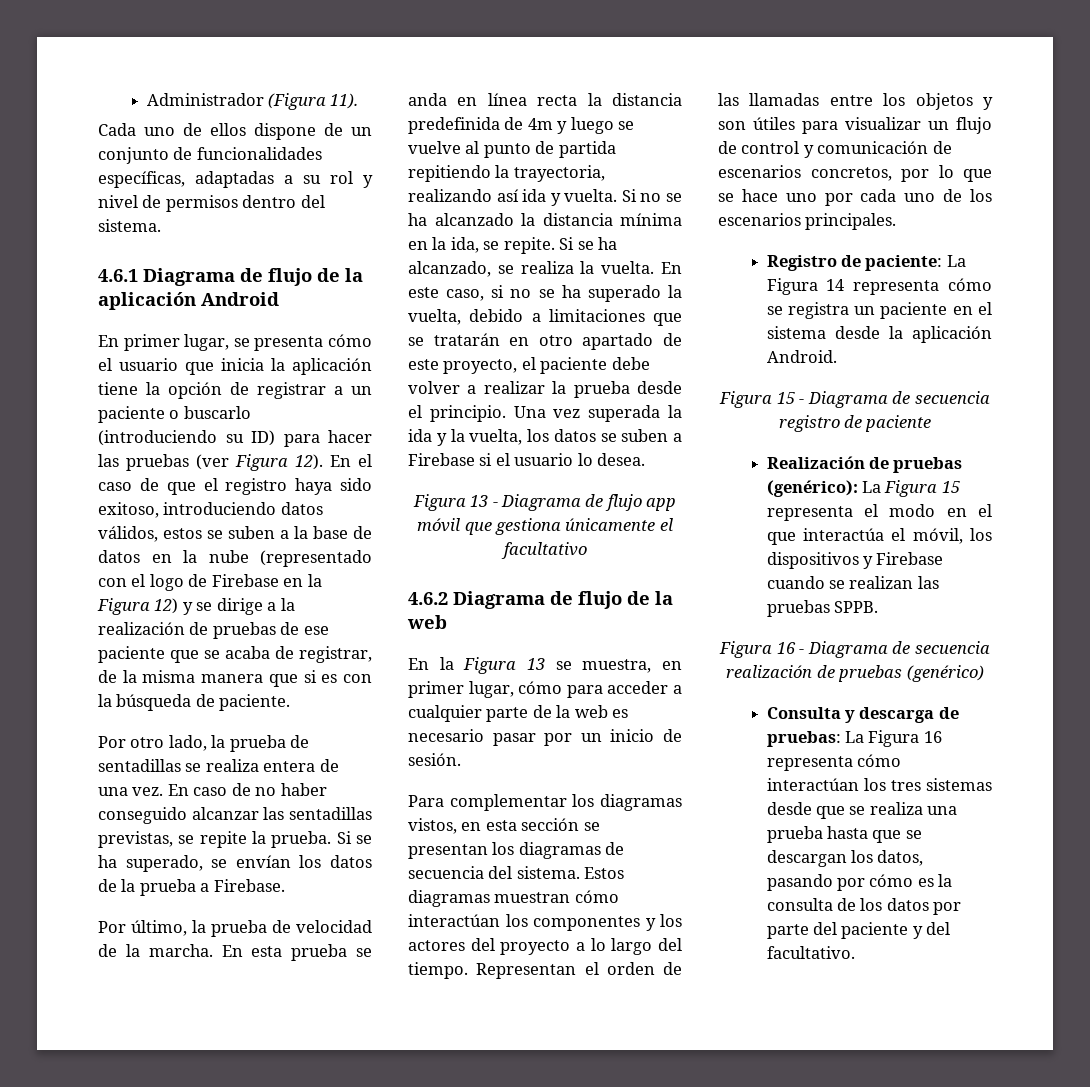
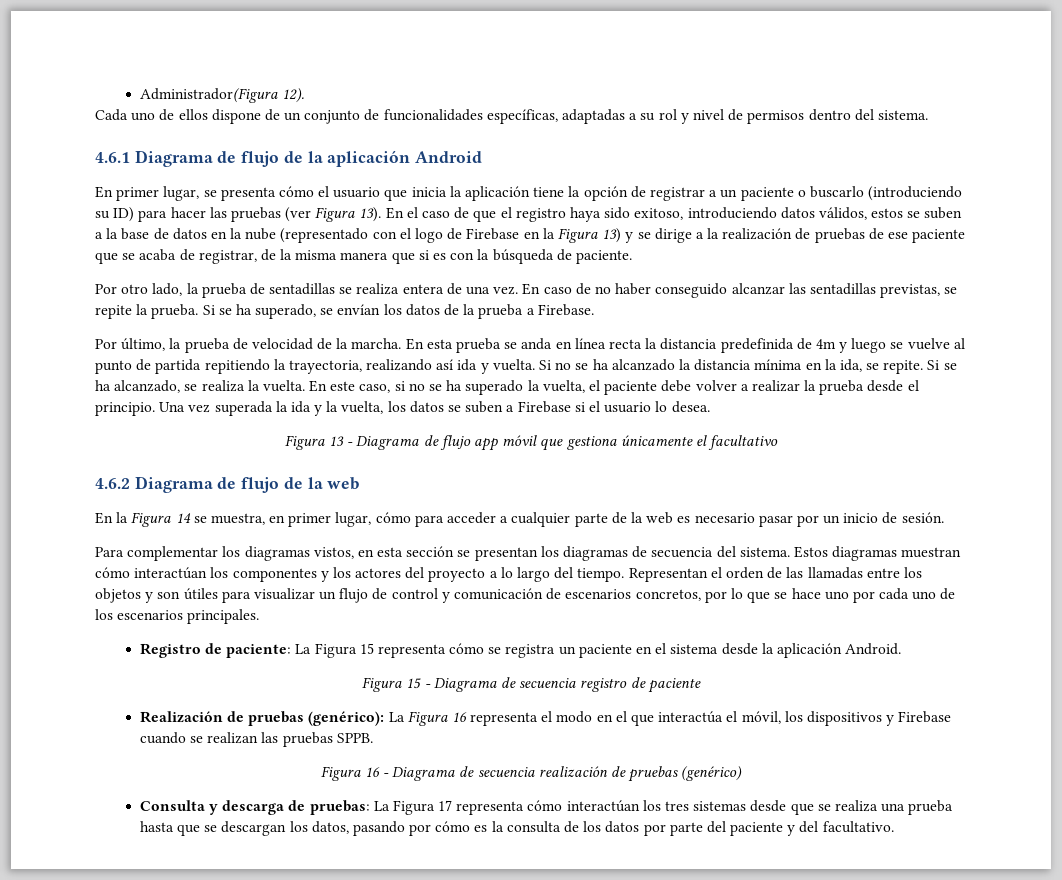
- Administrador (Figura 11).
+ Administrador(Figura 12).
- En primer lugar, se presenta cómo el usuario que inicia la aplicación tiene la opción de registrar a un paciente o buscarlo (introduciendo su ID) para hacer las pruebas (ver Figura 12).
+ En primer lugar, se presenta cómo el usuario que inicia la aplicación tiene la opción de registrar a un paciente o buscarlo (introduciendo su ID) para hacer las pruebas (ver Figura 13).
- En el caso de que el registro haya sido exitoso, introduciendo datos válidos, estos se suben a la base de datos en la nube (representado con el logo de Firebase en la Figura 12) y se dirige a la realización de pruebas de ese paciente que se acaba de registrar, de la misma manera que si es con la búsqueda de paciente.
+ En el caso de que el registro haya sido exitoso, introduciendo datos válidos, estos se suben a la base de datos en la nube (representado con el logo de Firebase en la Figura 13) y se dirige a la realización de pruebas de ese paciente que se acaba de registrar, de la misma manera que si es con la búsqueda de paciente.
- En este caso, si no se ha superado la vuelta, debido a limitaciones que se tratarán en otro apartado de este proyecto, el paciente debe volver a realizar la prueba desde el principio.
+ En este caso, si no se ha superado la vuelta, el paciente debe volver a realizar la prueba desde el principio.
- En la Figura 13 se muestra, en primer lugar, cómo para acceder a cualquier parte de la web es necesario pasar por un inicio de sesión.
+ En la Figura 14 se muestra, en primer lugar, cómo para acceder a cualquier parte de la web es necesario pasar por un inicio de sesión.
- Registro de paciente: La Figura 14 representa cómo se registra un paciente en el sistema desde la aplicación Android.
+ Registro de paciente: La Figura 15 representa cómo se registra un paciente en el sistema desde la aplicación Android.
- Realización de pruebas (genérico): La Figura 15 representa el modo en el que interactúa el móvil, los dispositivos y Firebase cuando se realizan las pruebas SPPB.
+ Realización de pruebas (genérico): La Figura 16 representa el modo en el que interactúa el móvil, los dispositivos y Firebase cuando se realizan las pruebas SPPB.
- Consulta y descarga de pruebas: La Figura 16 representa cómo interactúan los tres sistemas desde que se realiza una prueba hasta que se descargan los datos, pasando por cómo es la consulta de los datos por parte del paciente y del facultativo.
+ Consulta y descarga de pruebas: La Figura 17 representa cómo interactúan los tres sistemas desde que se realiza una prueba hasta que se descargan los datos, pasando por cómo es la consulta de los datos por parte del paciente y del facultativo.

